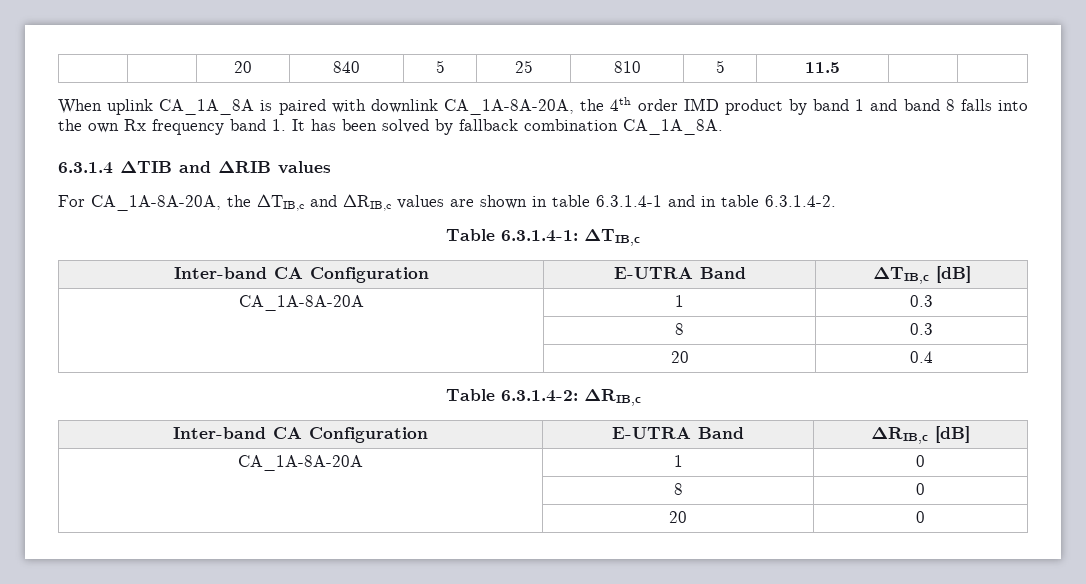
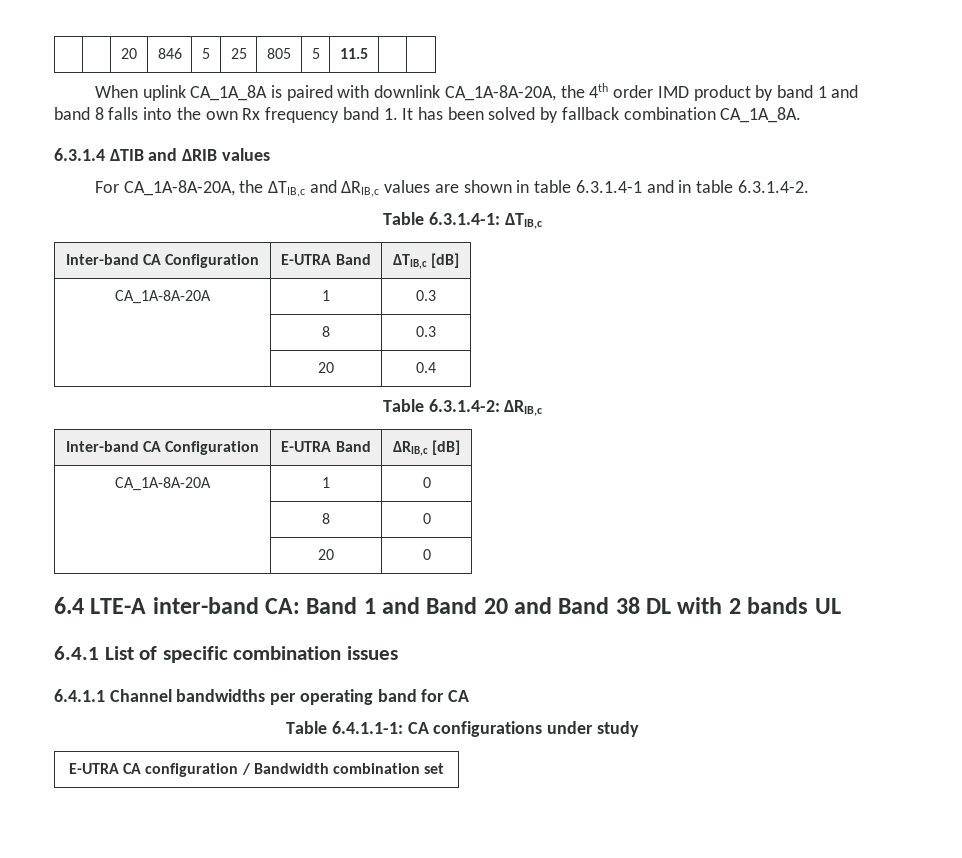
- | | 20 | 840 | 5 | 25 | 810 | 5 | 11.5 | |
+ | | 20 | 846 | 5 | 25 | 805 | 5 | 11.5 | |
+ 6.4 LTE-A inter-band CA: Band 1 and Band 20 and Band 38 DL with 2 bands UL
+ 6.4.1 List of specific combination issues
+ 6.4.1.1 Channel bandwidths per operating band for CA
+ Table 6.4.1.1-1: CA configurations under study
+ E-UTRA CA configuration / Bandwidth combination set

